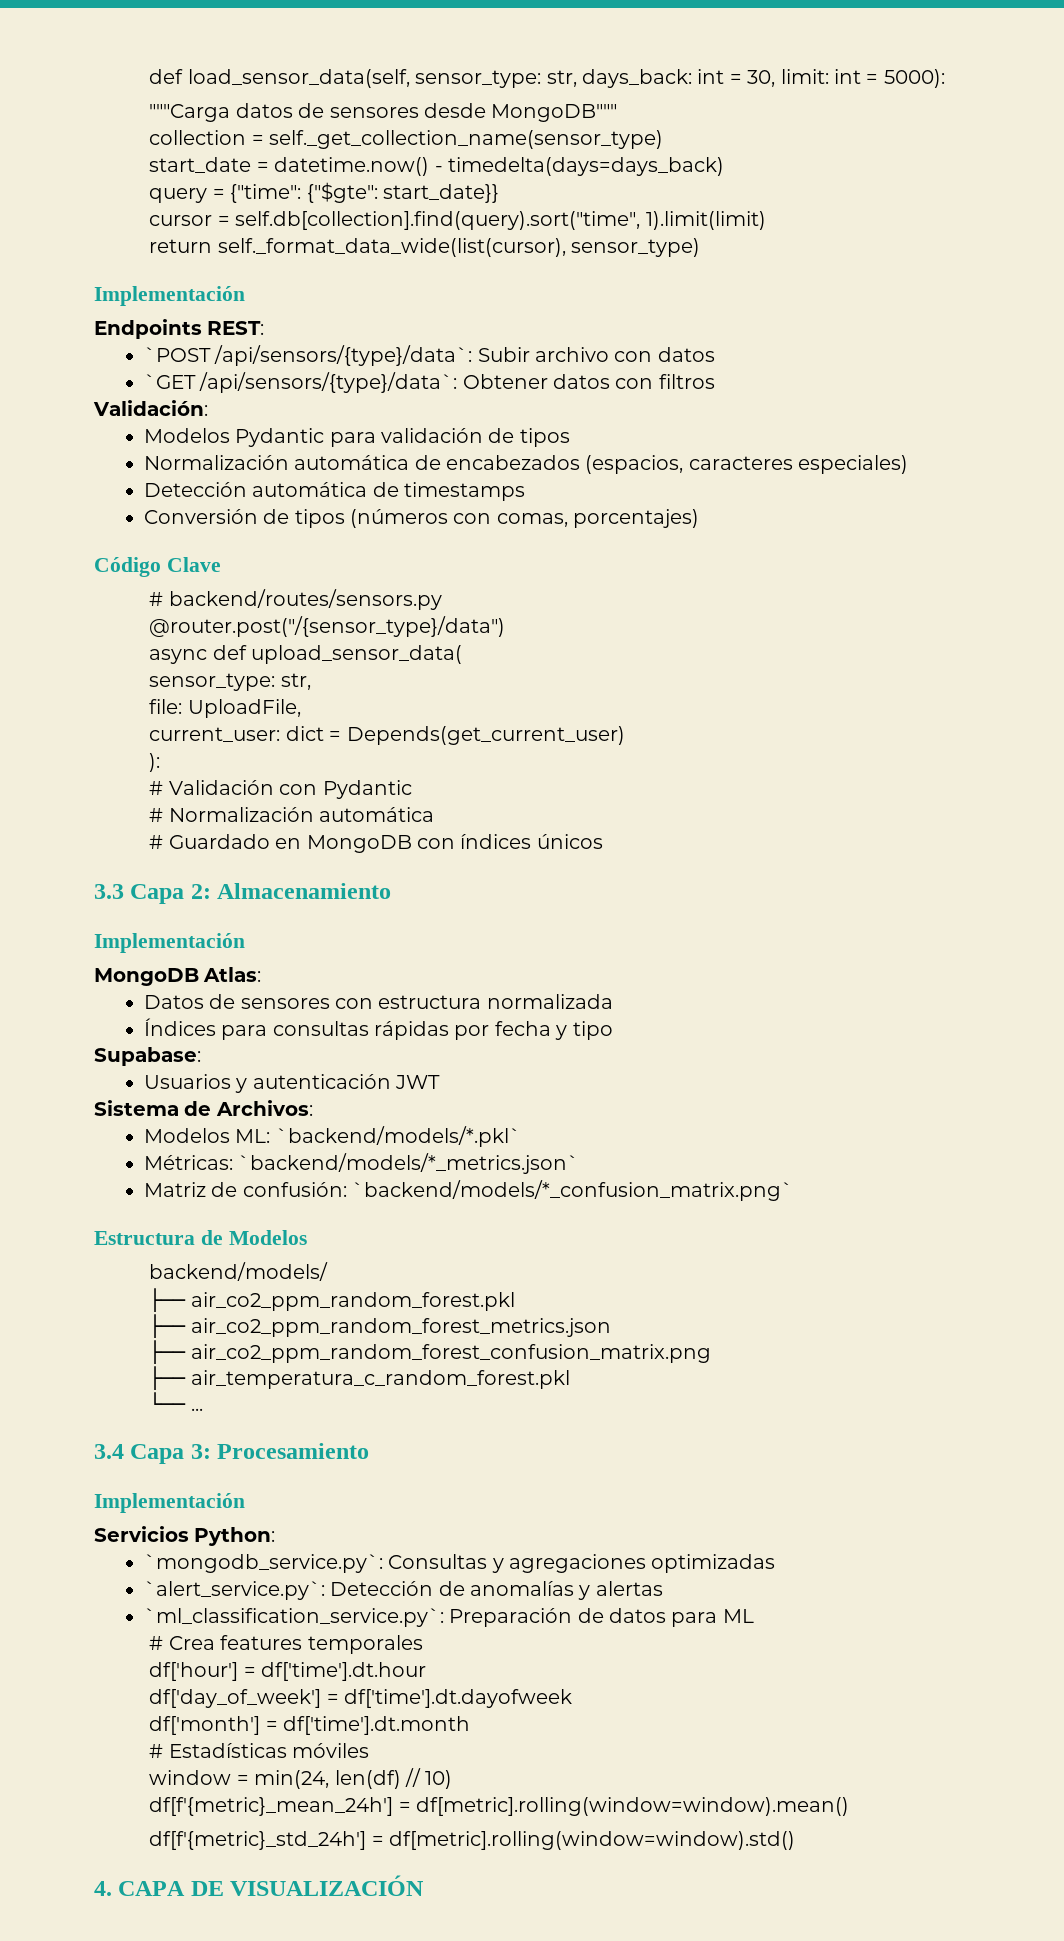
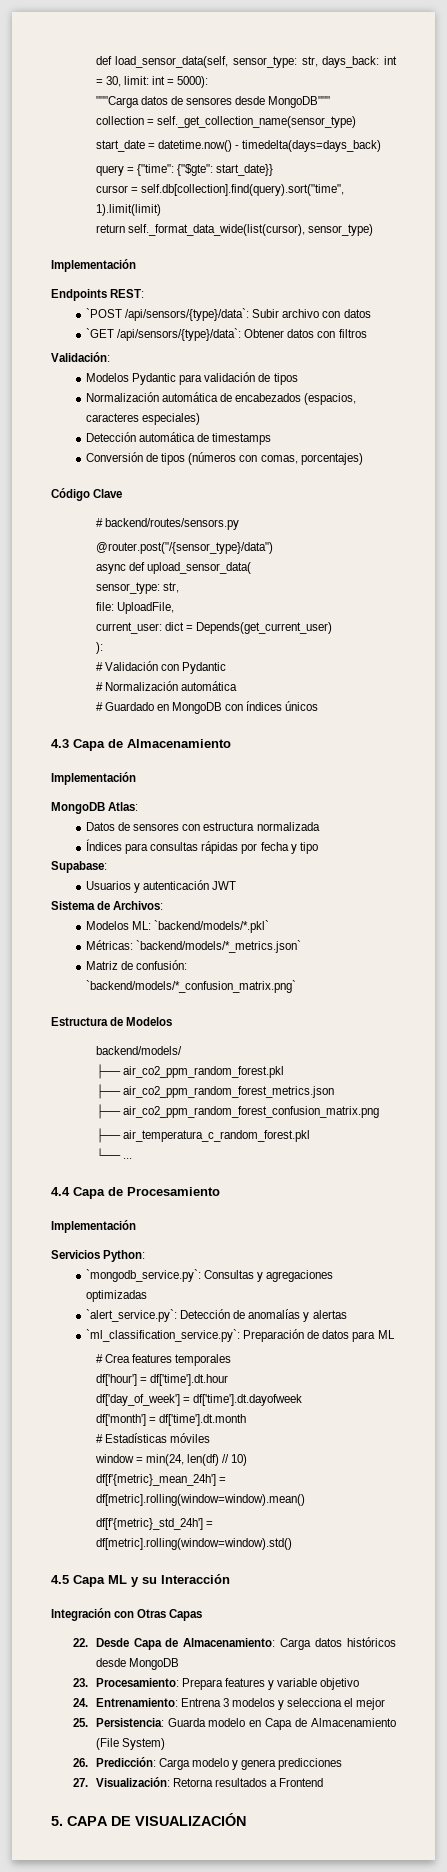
- 3.3 Capa 2: Almacenamiento
+ 4.3 Capa de Almacenamiento
- 3.4 Capa 3: Procesamiento
+ 4.4 Capa de Procesamiento
- 4. CAPA DE VISUALIZACIÓN
+ 4.5 Capa ML y su Interacción
+ Integración con Otras Capas
+ 22. Desde Capa de Almacenamiento: Carga datos históricos desde MongoDB
+ 23. Procesamiento: Prepara features y variable objetivo
+ 24. Entrenamiento: Entrena 3 modelos y selecciona el mejor
+ 25. Persistencia: Guarda modelo en Capa de Almacenamiento (File System)
+ 26. Predicción: Carga modelo y genera predicciones
+ 27. Visualización: Retorna resultados a Frontend
+ 5. CAPA DE VISUALIZACIÓN

